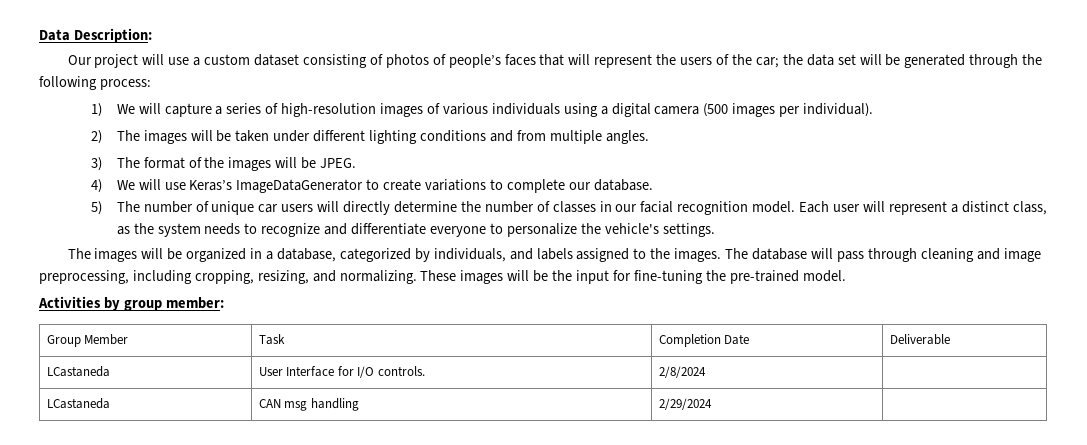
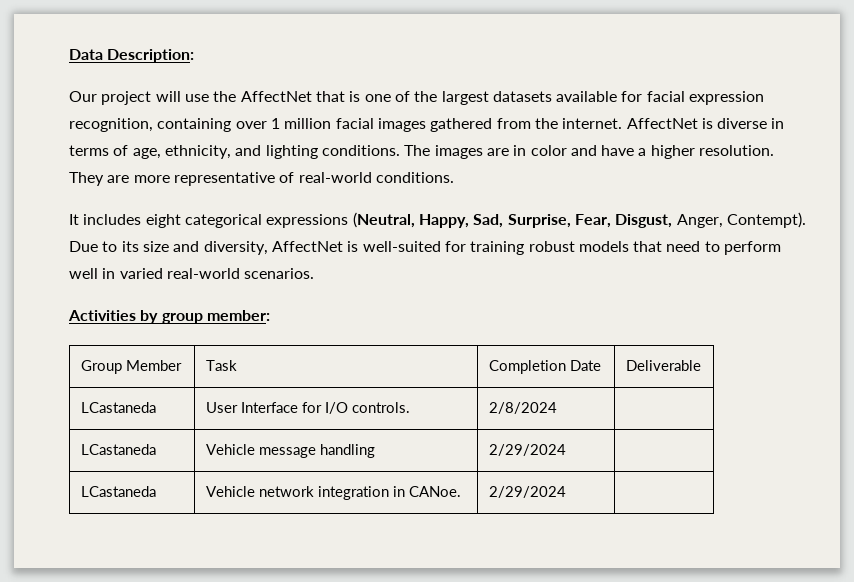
- Our project will use a custom dataset consisting of photos of people’s faces that will represent the users of the car; the data set will be generated through the following process:
- 1) We will capture a series of high-resolution images of various individuals using a digital camera (500 images per individual).
- 2) The images will be taken under different lighting conditions and from multiple angles.
- 3) The format of the images will be JPEG.
- 4) We will use Keras’s ImageDataGenerator to create variations to complete our database.
- 5) The number of unique car users will directly determine the number of classes in our facial recognition model. Each user will represent a distinct class, as the system needs to recognize and differentiate everyone to personalize the vehicle's settings.
- The images will be organized in a database, categorized by individuals, and labels assigned to the images. The database will pass through cleaning and image preprocessing, including cropping, resizing, and normalizing. These images will be the input for fine-tuning the pre-trained model.
+ Our project will use the AffectNet that is one of the largest datasets available for facial expression recognition, containing over 1 million facial images gathered from the internet. AffectNet is diverse in terms of age, ethnicity, and lighting conditions. The images are in color and have a higher resolution. They are more representative of real-world conditions.
+ It includes eight categorical expressions (Neutral, Happy, Sad, Surprise, Fear, Disgust, Anger, Contempt). Due to its size and diversity, AffectNet is well-suited for training robust models that need to perform well in varied real-world scenarios.
- LCastaneda | CAN msg handling | 2/29/2024 |
+ LCastaneda | Vehicle message handling | 2/29/2024 |
+ LCastaneda | Vehicle network integration in CANoe. | 2/29/2024 |

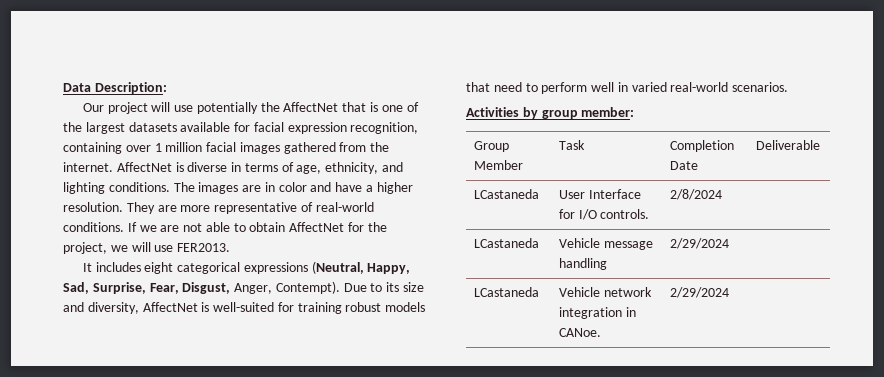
- Our project will use the AffectNet that is one of the largest datasets available for facial expression recognition, containing over 1 million facial images gathered from the internet.
+ Our project will use potentially the AffectNet that is one of the largest datasets available for facial expression recognition, containing over 1 million facial images gathered from the internet.
+ If we are not able to obtain AffectNet for the project, we will use FER2013.

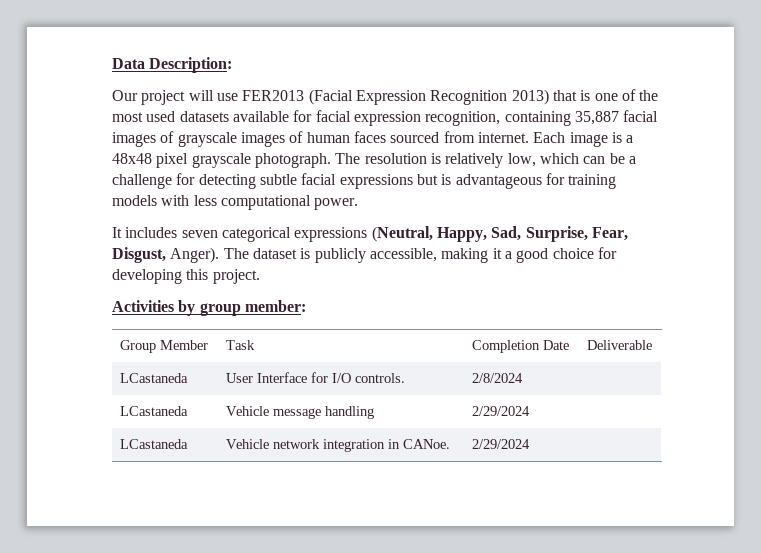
- Our project will use potentially the AffectNet that is one of the largest datasets available for facial expression recognition, containing over 1 million facial images gathered from the internet. AffectNet is diverse in terms of age, ethnicity, and lighting conditions. The images are in color and have a higher resolution. They are more representative of real-world conditions. If we are not able to obtain AffectNet for the project, we will use FER2013.
+ Our project will use FER2013 (Facial Expression Recognition 2013) that is one of the most used datasets available for facial expression recognition, containing 35,887 facial images of grayscale images of human faces sourced from internet. Each image is a 48x48 pixel grayscale photograph. The resolution is relatively low, which can be a challenge for detecting subtle facial expressions but is advantageous for training models with less computational power.
- It includes eight categorical expressions (Neutral, Happy, Sad, Surprise, Fear, Disgust, Anger, Contempt). Due to its size and diversity, AffectNet is well-suited for training robust models that need to perform well in varied real-world scenarios.
+ It includes seven categorical expressions (Neutral, Happy, Sad, Surprise, Fear, Disgust, Anger). The dataset is publicly accessible, making it a good choice for developing this project.

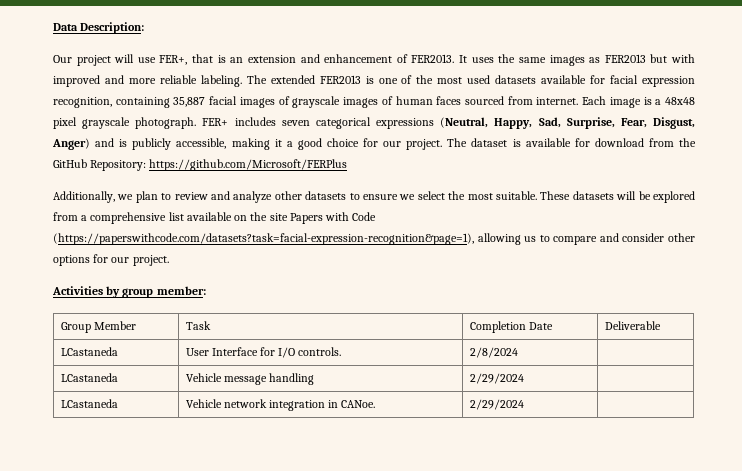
- Our project will use FER2013 (Facial Expression Recognition 2013) that is one of the most used datasets available for facial expression recognition, containing 35,887 facial images of grayscale images of human faces sourced from internet.
+ Our project will use FER+, that is an extension and enhancement of FER2013. It uses the same images as FER2013 but with improved and more reliable labeling. The extended FER2013 is one of the most used datasets available for facial expression recognition, containing 35,887 facial images of grayscale images of human faces sourced from internet.
- The resolution is relatively low, which can be a challenge for detecting subtle facial expressions but is advantageous for training models with less computational power.
- It includes seven categorical expressions (Neutral, Happy, Sad, Surprise, Fear, Disgust, Anger). The dataset is publicly accessible, making it a good choice for developing this project.
+ FER+ includes seven categorical expressions (Neutral, Happy, Sad, Surprise, Fear, Disgust, Anger) and is publicly accessible, making it a good choice for our project. The dataset is available for download from the GitHub Repository: https://github.com/Microsoft/FERPlus
+ Additionally, we plan to review and analyze other datasets to ensure we select the most suitable. These datasets will be explored from a comprehensive list available on the site Papers with Code (https://paperswithcode.com/datasets?task=facial-expression-recognition&page=1), allowing us to compare and consider other options for our project.

